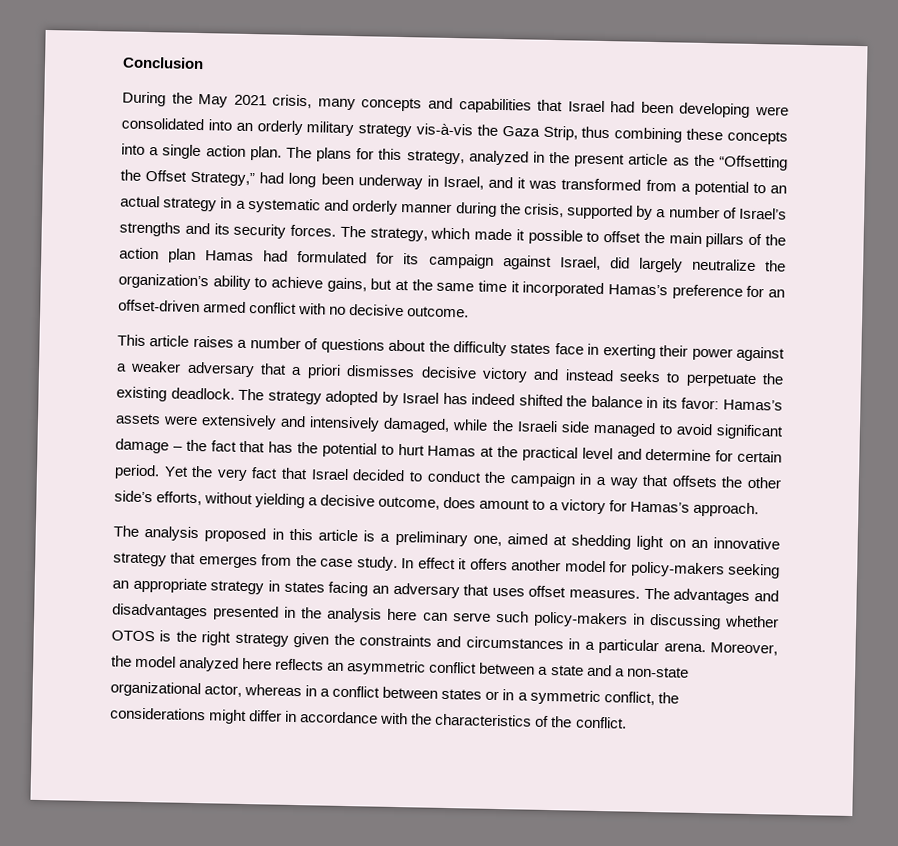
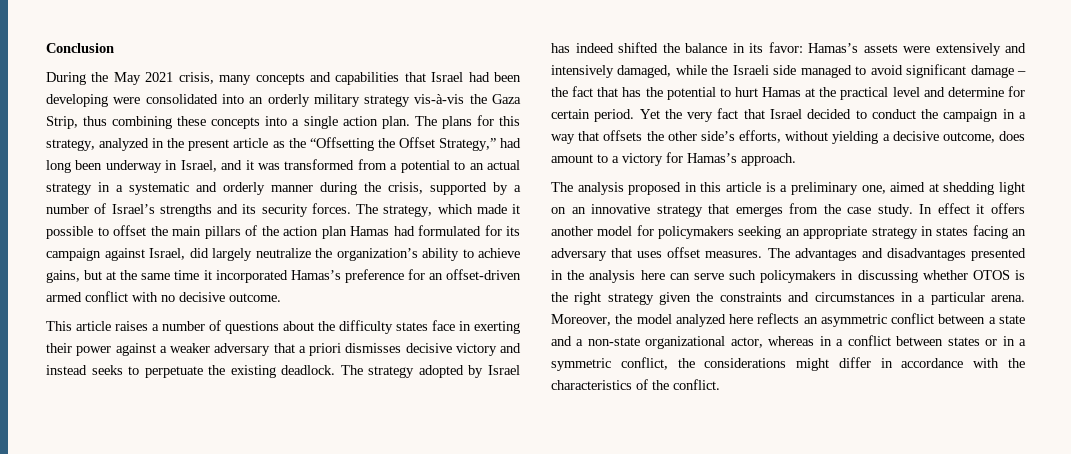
- In effect it offers another model for policy-makers seeking an appropriate strategy in states facing an adversary that uses offset measures.
+ In effect it offers another model for policymakers seeking an appropriate strategy in states facing an adversary that uses offset measures.
- The advantages and disadvantages presented in the analysis here can serve such policy-makers in discussing whether OTOS is the right strategy given the constraints and circumstances in a particular arena.
+ The advantages and disadvantages presented in the analysis here can serve such policymakers in discussing whether OTOS is the right strategy given the constraints and circumstances in a particular arena.

